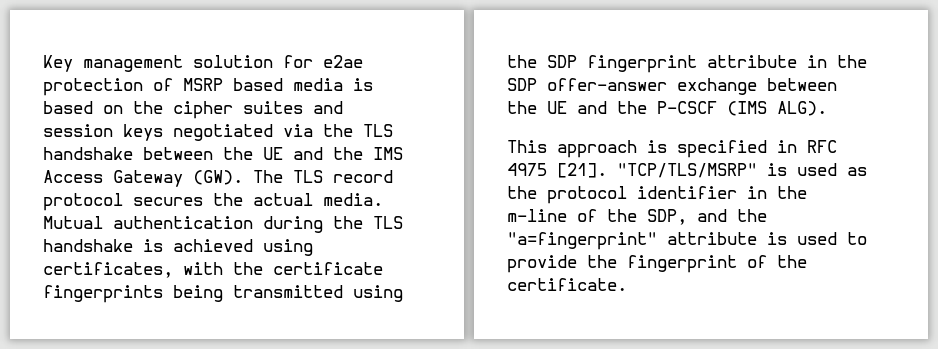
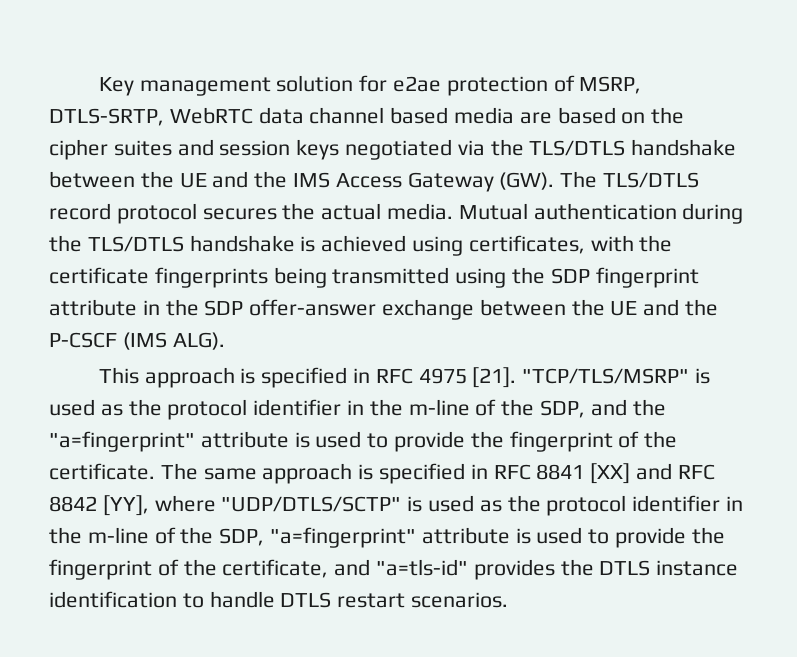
- Key management solution for e2ae protection of MSRP based media is based on the cipher suites and session keys negotiated via the TLS handshake between the UE and the IMS Access Gateway (GW). The TLS record protocol secures the actual media.
+ Key management solution for e2ae protection of MSRP, DTLS-SRTP, WebRTC data channel based media are based on the cipher suites and session keys negotiated via the TLS/DTLS handshake between the UE and the IMS Access Gateway (GW). The TLS/DTLS record protocol secures the actual media.
- Mutual authentication during the TLS handshake is achieved using certificates, with the certificate fingerprints being transmitted using the SDP fingerprint attribute in the SDP offer-answer exchange between the UE and the P-CSCF (IMS ALG).
+ Mutual authentication during the TLS/DTLS handshake is achieved using certificates, with the certificate fingerprints being transmitted using the SDP fingerprint attribute in the SDP offer-answer exchange between the UE and the P-CSCF (IMS ALG).
+ The same approach is specified in RFC 8841 [XX] and RFC 8842 [YY], where "UDP/DTLS/SCTP" is used as the protocol identifier in the m-line of the SDP, "a=fingerprint" attribute is used to provide the fingerprint of the certificate, and "a=tls-id" provides the DTLS instance identification to handle DTLS restart scenarios.

